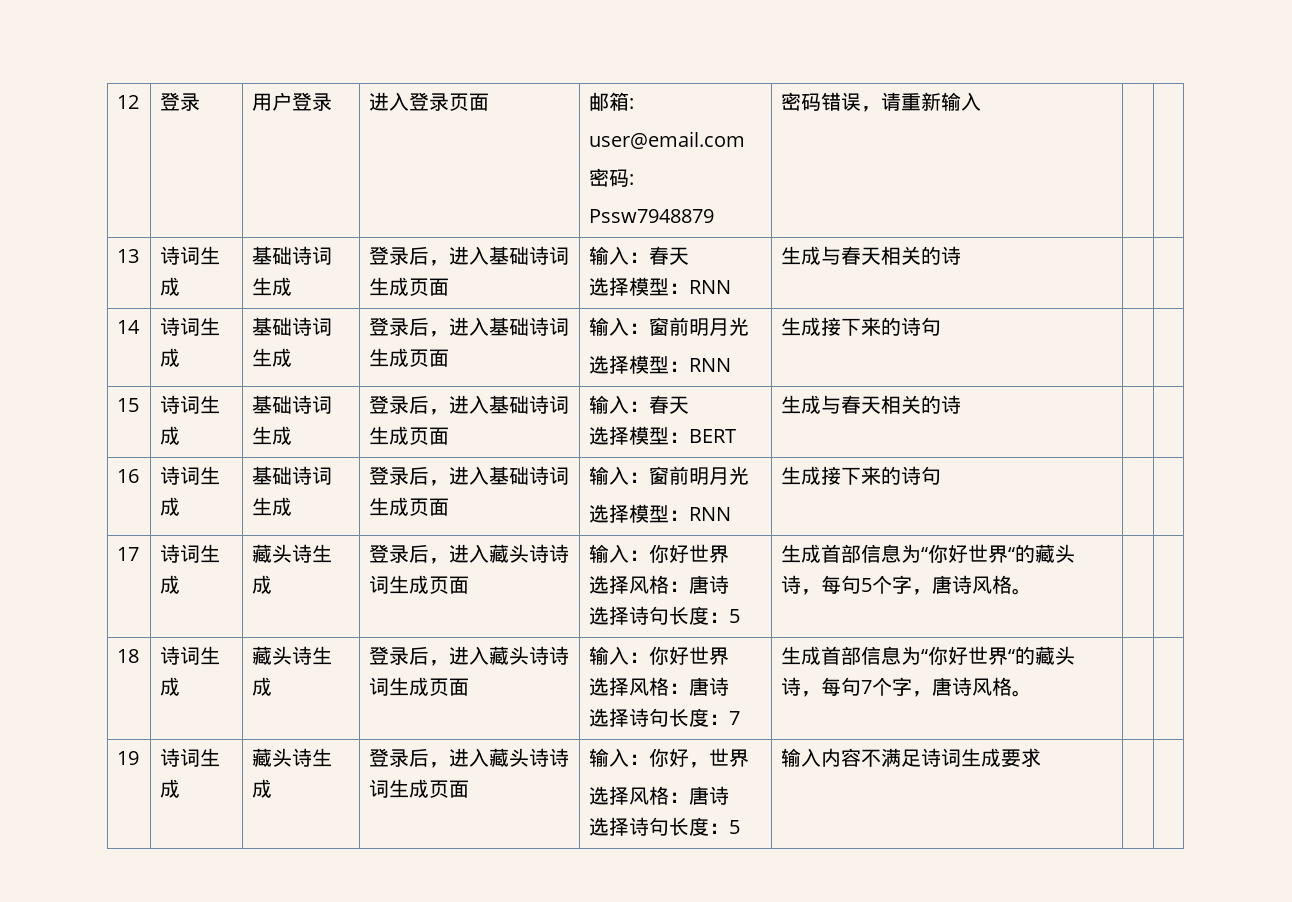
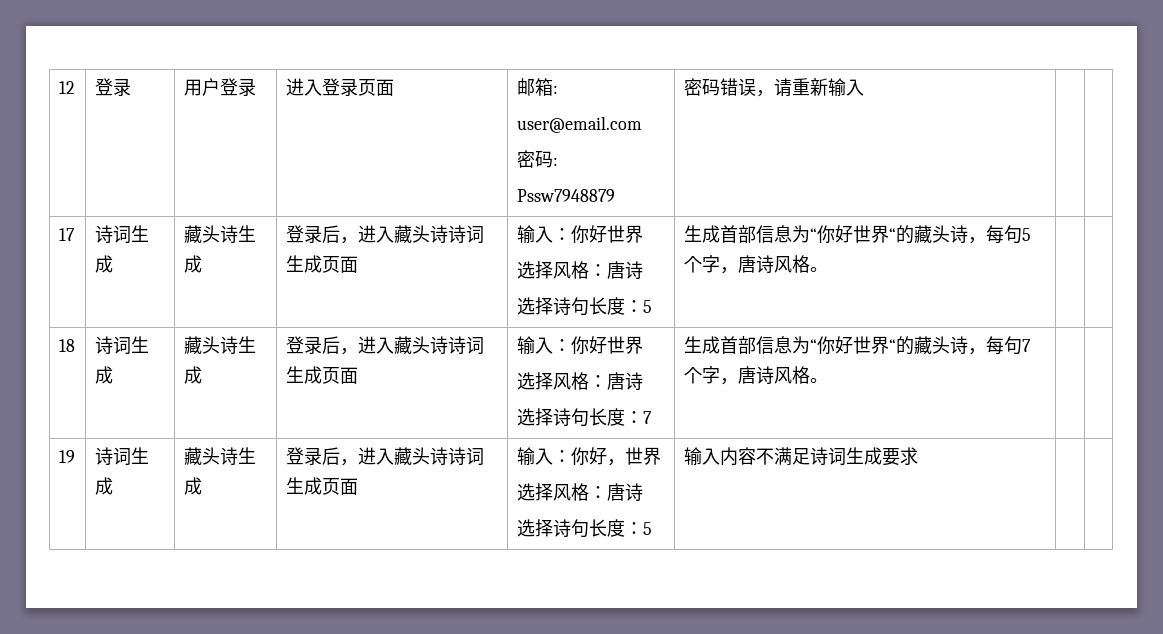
- 13 | 诗词生成 | 基础诗词生成 | 登录后，进入基础诗词生成页面 | 输入：春天
- 选择模型：RNN | 生成与春天相关的诗 | |
- 14 | 诗词生成 | 基础诗词生成 | 登录后，进入基础诗词生成页面 | 输入：窗前明月光
- 选择模型：RNN | 生成接下来的诗句 | |
- 15 | 诗词生成 | 基础诗词生成 | 登录后，进入基础诗词生成页面 | 输入：春天
- 选择模型：BERT | 生成与春天相关的诗 | |
- 16 | 诗词生成 | 基础诗词生成 | 登录后，进入基础诗词生成页面 | 输入：窗前明月光
- 选择模型：RNN | 生成接下来的诗句 | |

